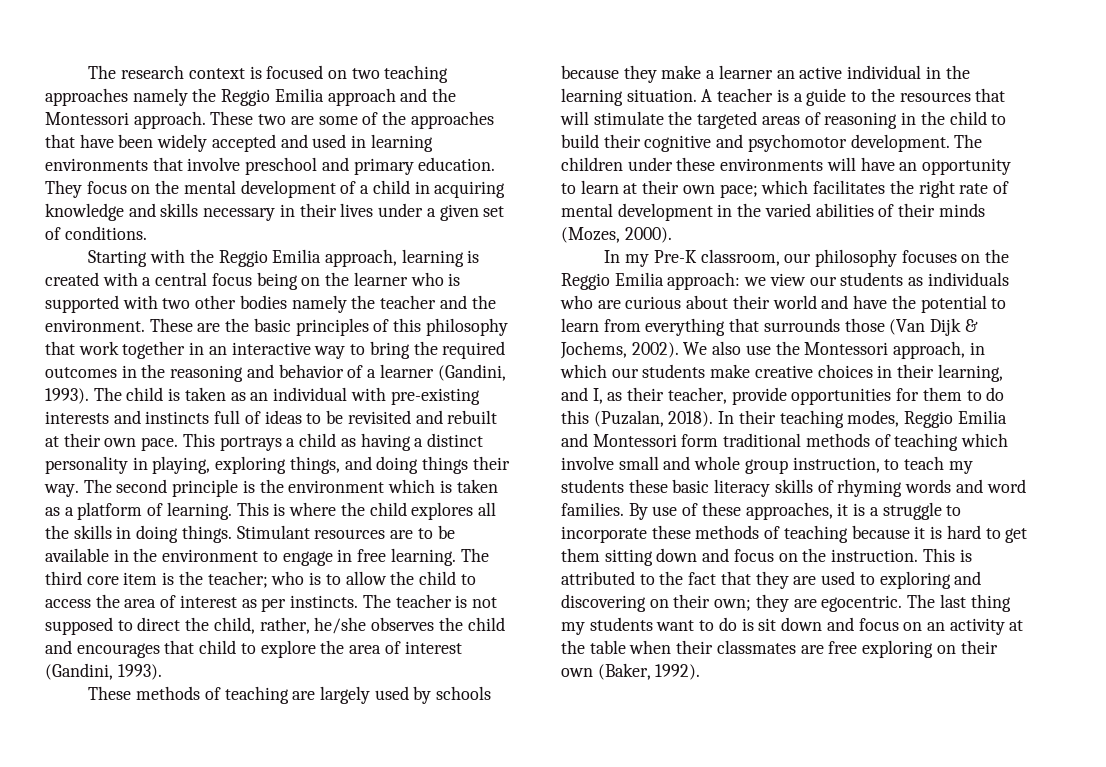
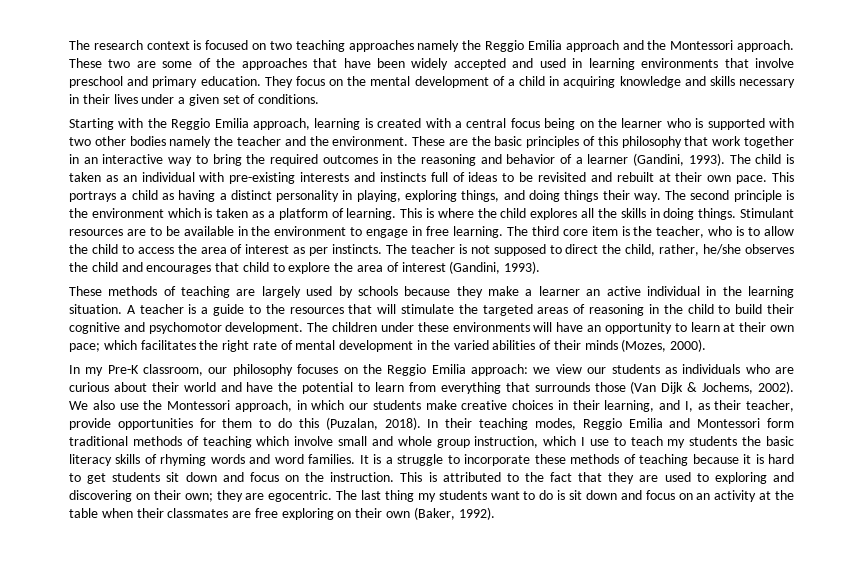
- The third core item is the teacher; who is to allow the child to access the area of interest as per instincts.
+ The third core item is the teacher, who is to allow the child to access the area of interest as per instincts.
- In their teaching modes, Reggio Emilia and Montessori form traditional methods of teaching which involve small and whole group instruction, to teach my students these basic literacy skills of rhyming words and word families.
+ In their teaching modes, Reggio Emilia and Montessori form traditional methods of teaching which involve small and whole group instruction, which I use to teach my students the basic literacy skills of rhyming words and word families.
- By use of these approaches, it is a struggle to incorporate these methods of teaching because it is hard to get them sitting down and focus on the instruction.
+ It is a struggle to incorporate these methods of teaching because it is hard to get students sit down and focus on the instruction.

